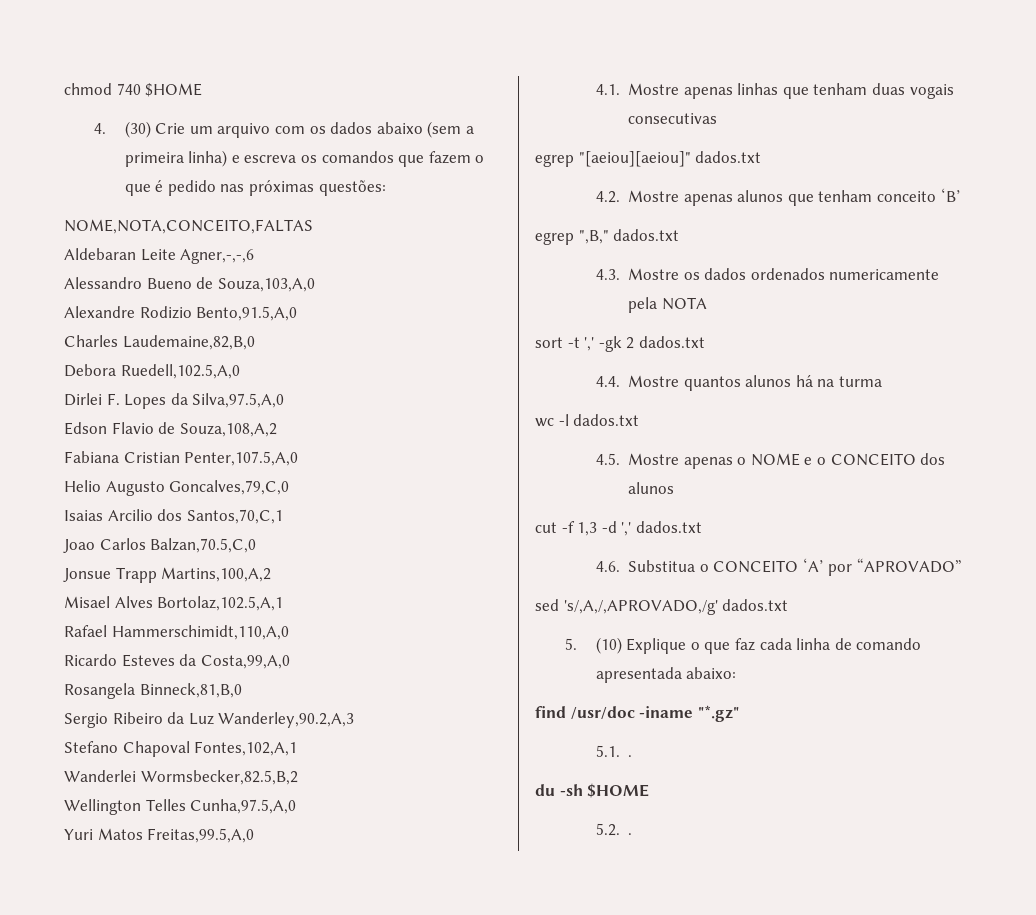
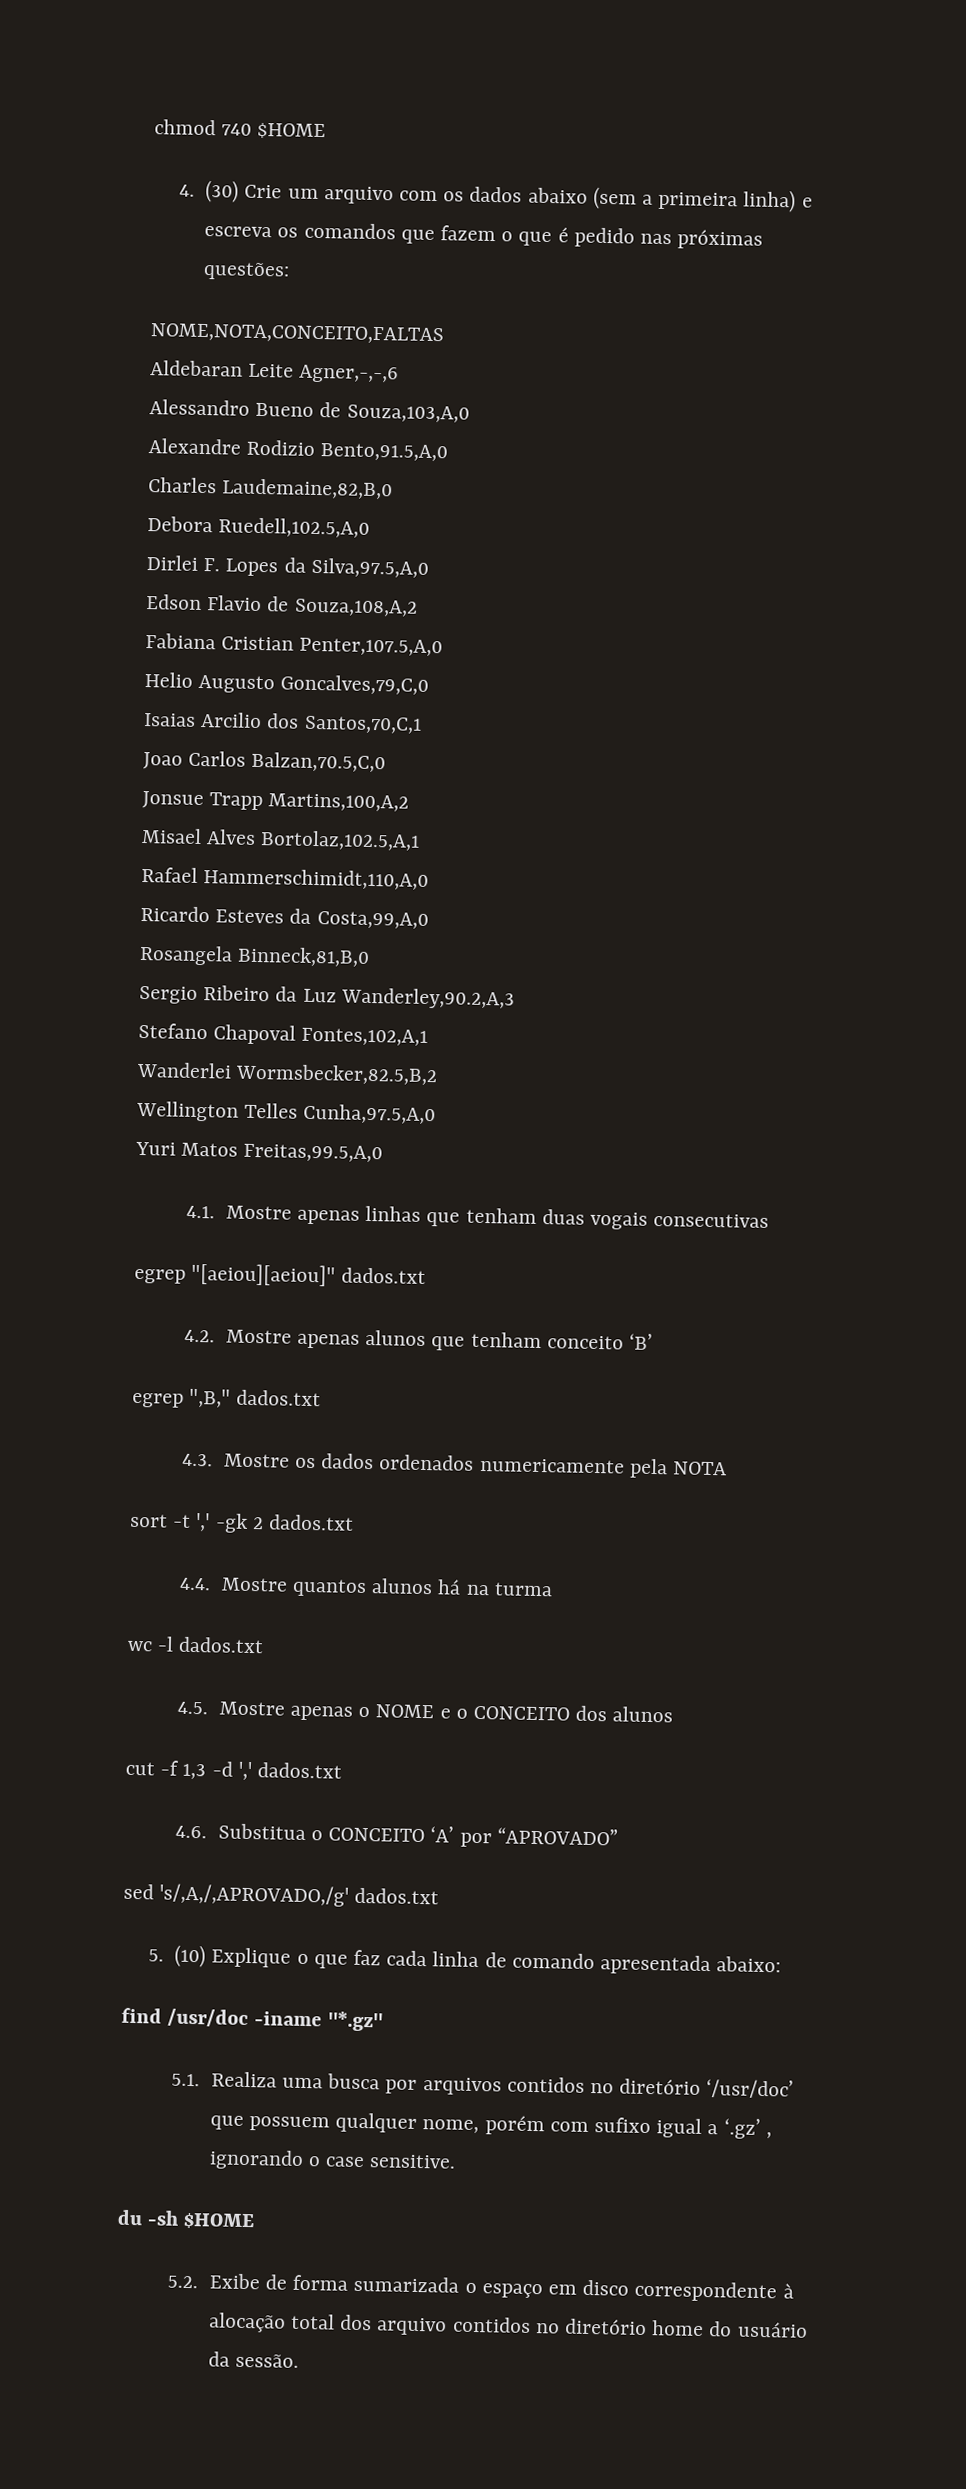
- 5.1. .
+ 5.1. Realiza uma busca por arquivos contidos no diretório ‘/usr/doc’ que possuem qualquer nome, porém com sufixo igual a ‘.gz’ , ignorando o case sensitive.
  du -sh $HOME
- 5.2. .
+ 5.2. Exibe de forma sumarizada o espaço em disco correspondente à alocação total dos arquivo contidos no diretório home do usuário da sessão.

